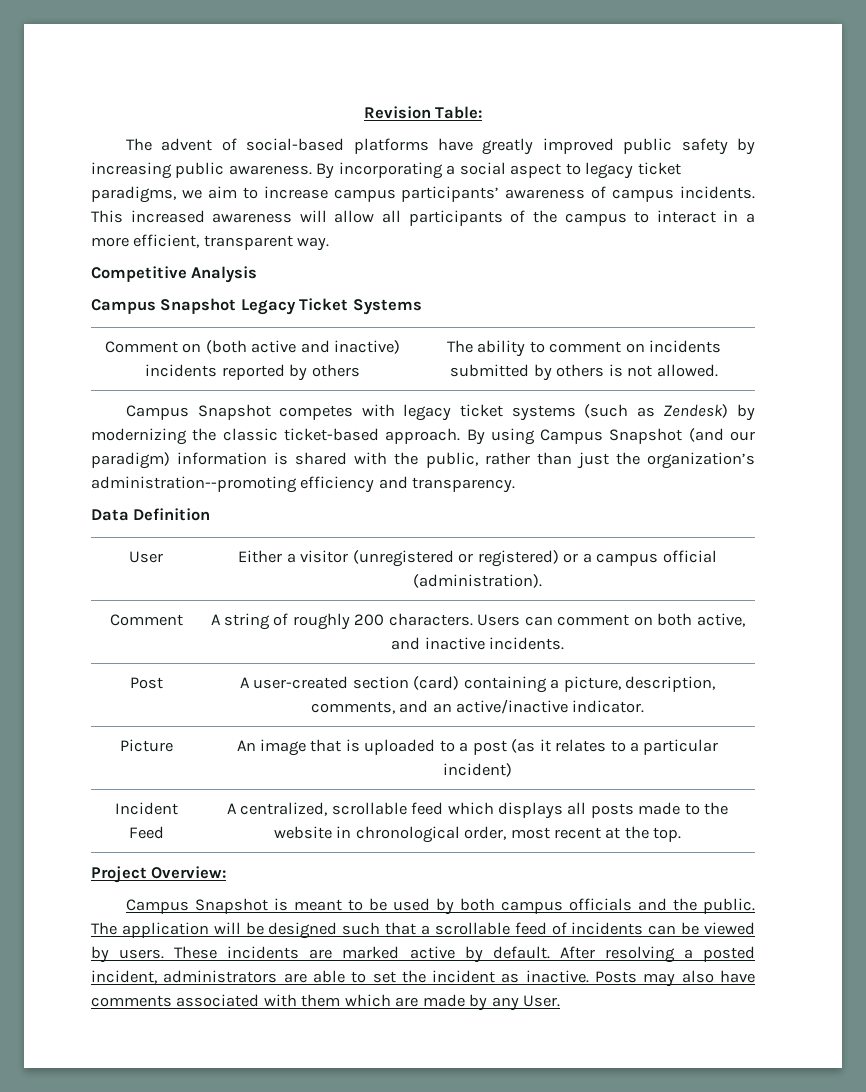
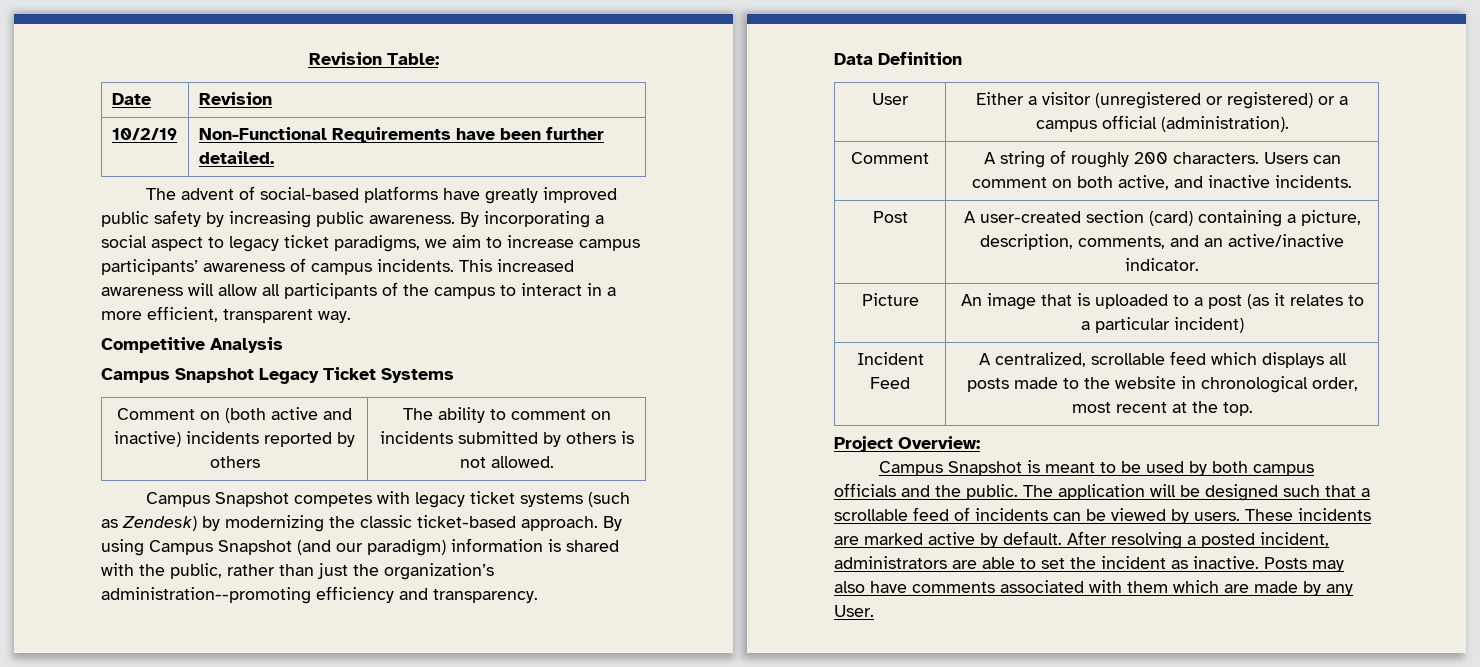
+ Date | Revision
+ 10/2/19 | Non-Functional Requirements have been further detailed.

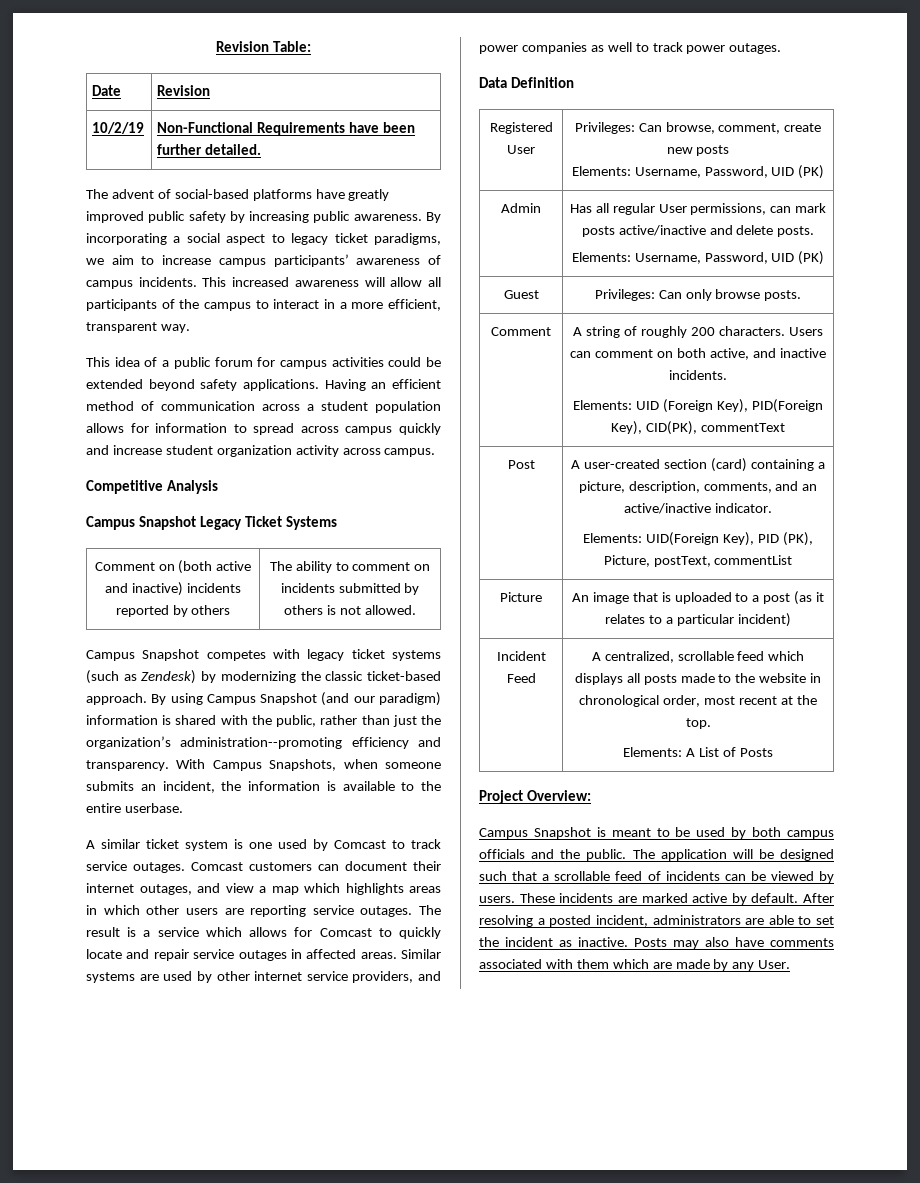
+ This idea of a public forum for campus activities could be extended beyond safety applications. Having an efficient method of communication across a student population allows for information to spread across campus quickly and increase student organization activity across campus.
+ With Campus Snapshots, when someone submits an incident, the information is available to the entire userbase.
+ A similar ticket system is one used by Comcast to track service outages. Comcast customers can document their internet outages, and view a map which highlights areas in which other users are reporting service outages. The result is a service which allows for Comcast to quickly locate and repair service outages in affected areas. Similar systems are used by other internet service providers, and power companies as well to track power outages.
- User | Either a visitor (unregistered or registered) or a campus official (administration).
+ Registered User | Privileges: Can browse, comment, create new posts
+ Elements: Username, Password, UID (PK)
+ Admin | Has all regular User permissions, can mark posts active/inactive and delete posts.
+ Elements: Username, Password, UID (PK)
+ Guest | Privileges: Can only browse posts.
  Comment | A string of roughly 200 characters. Users can comment on both active, and inactive incidents.
+ Elements: UID (Foreign Key), PID(Foreign Key), CID(PK), commentText
  Post | A user-created section (card) containing a picture, description, comments, and an active/inactive indicator.
+ Elements: UID(Foreign Key), PID (PK), Picture, postText, commentList
  Incident Feed | A centralized, scrollable feed which displays all posts made to the website in chronological order, most recent at the top.
+ Elements: A List of Posts

